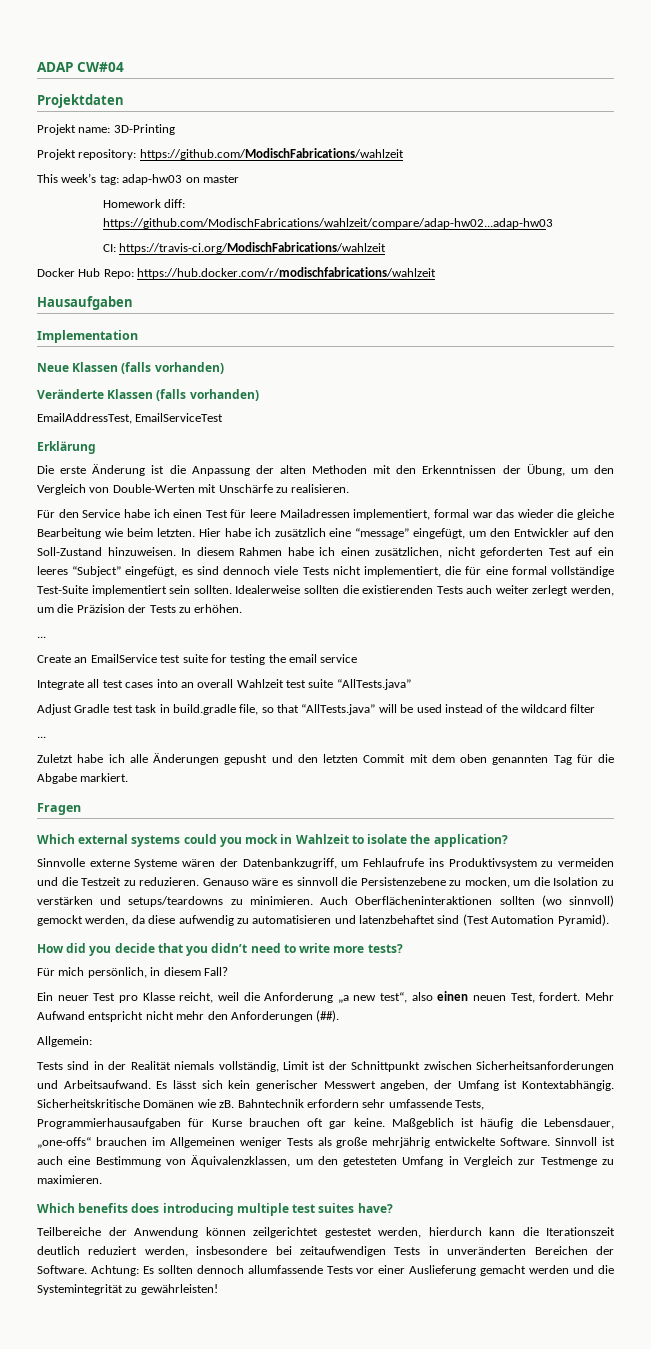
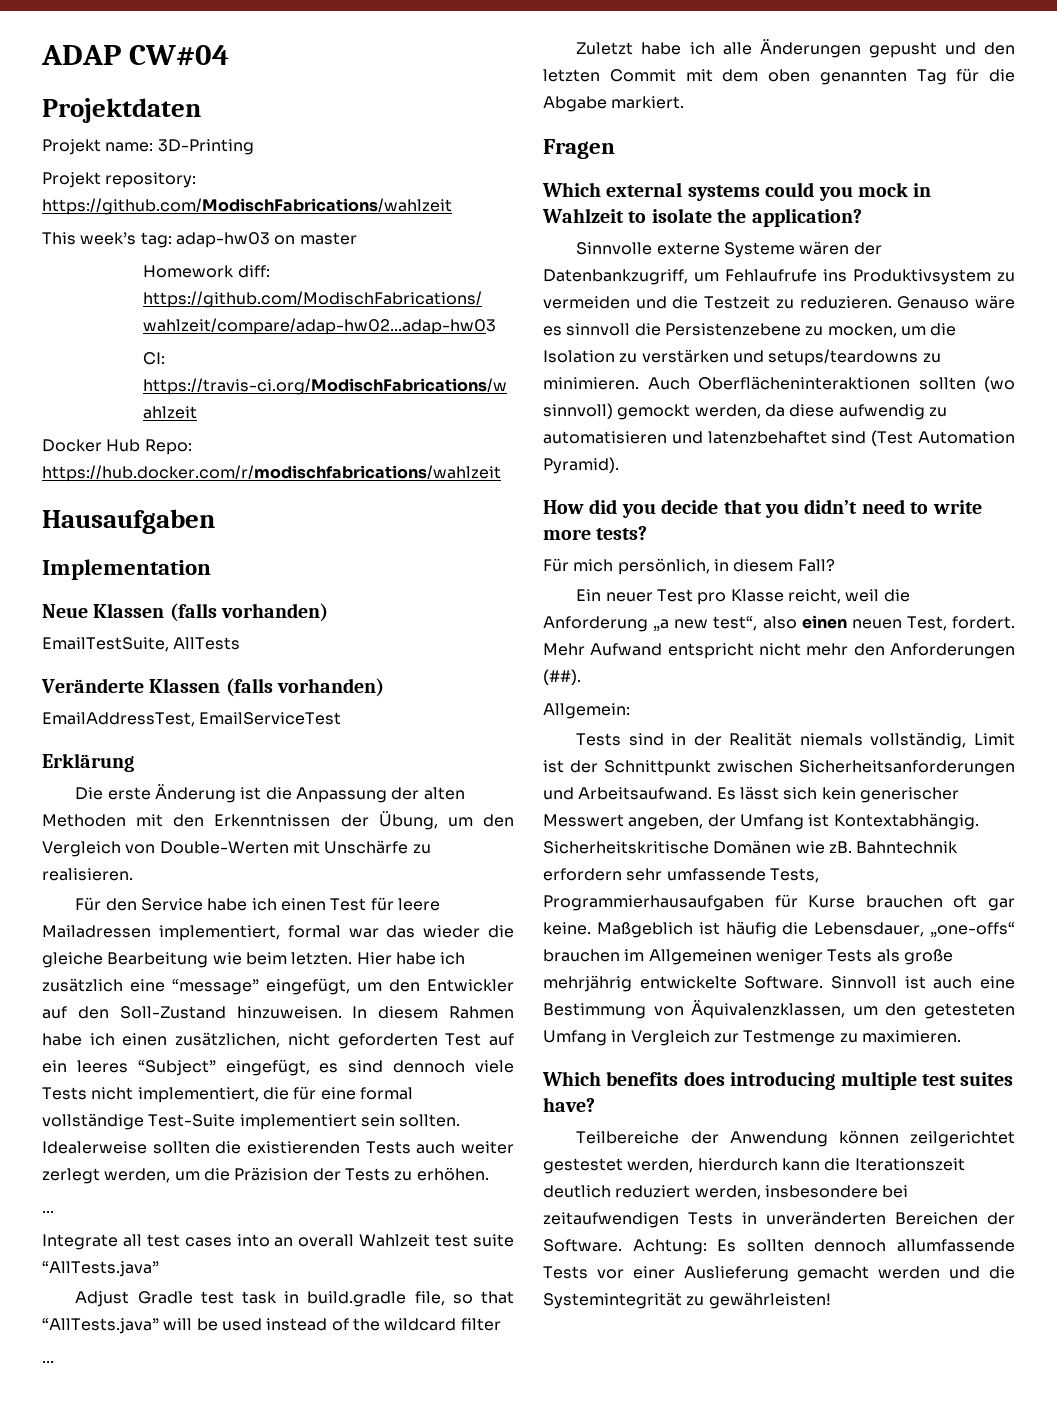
+ EmailTestSuite, AllTests
- Create an EmailService test suite for testing the email service

